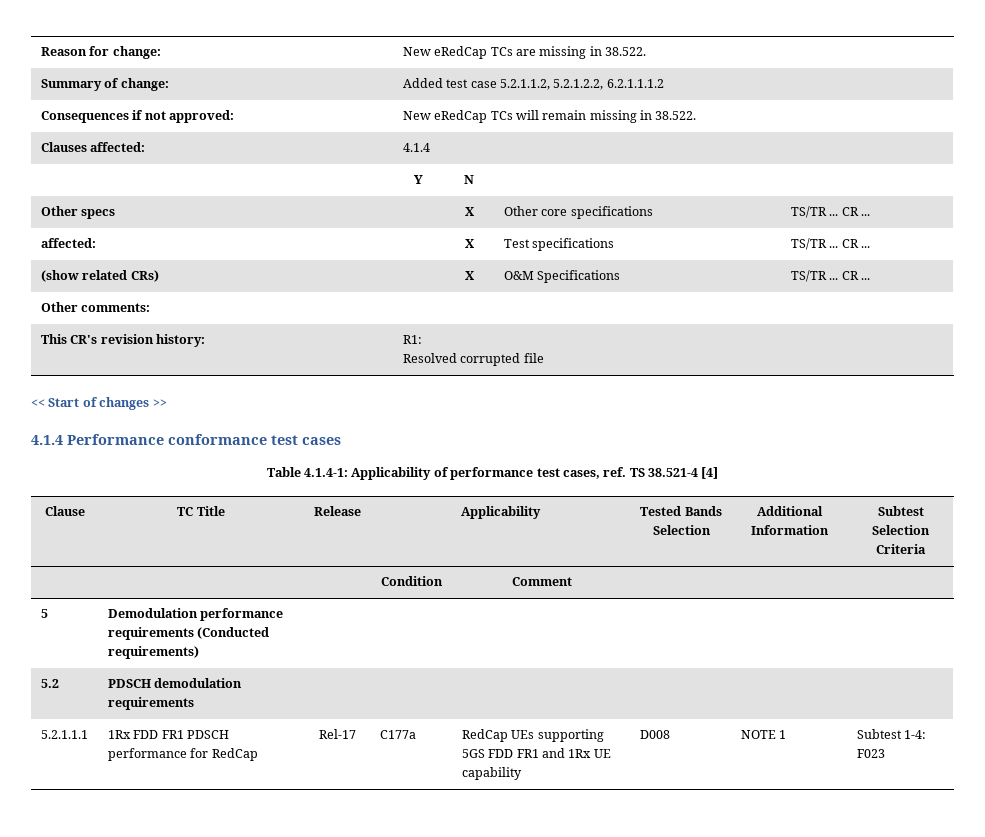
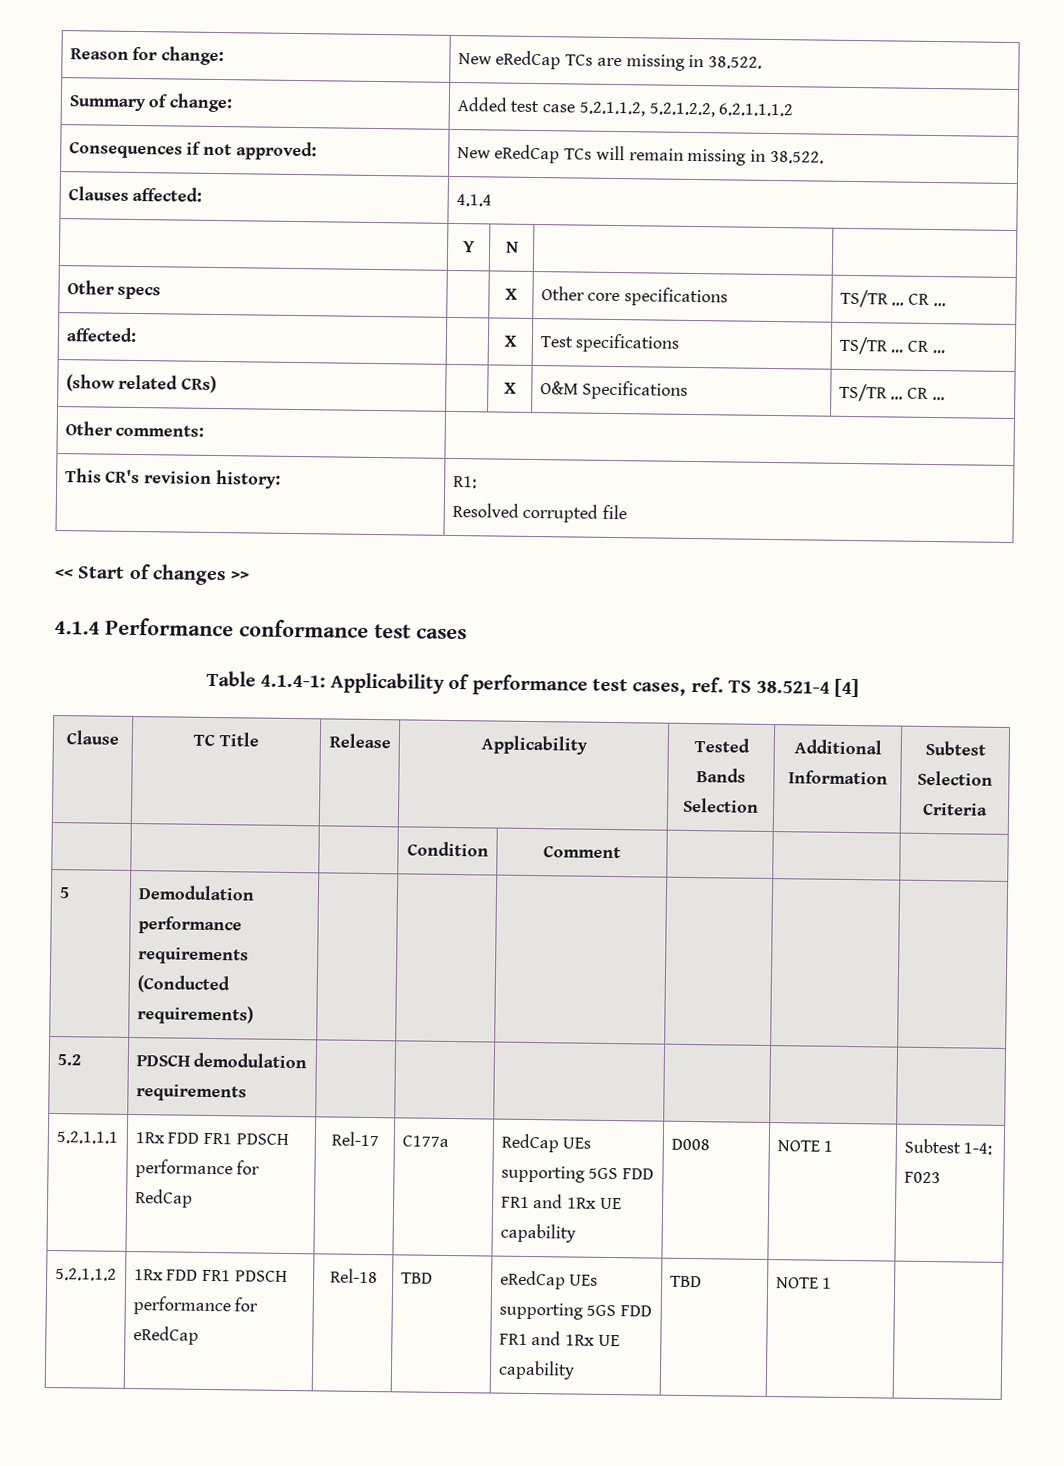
+ 5.2.1.1.2 | 1Rx FDD FR1 PDSCH performance for eRedCap | Rel-18 | TBD | eRedCap UEs supporting 5GS FDD FR1 and 1Rx UE capability | TBD | NOTE 1 |

